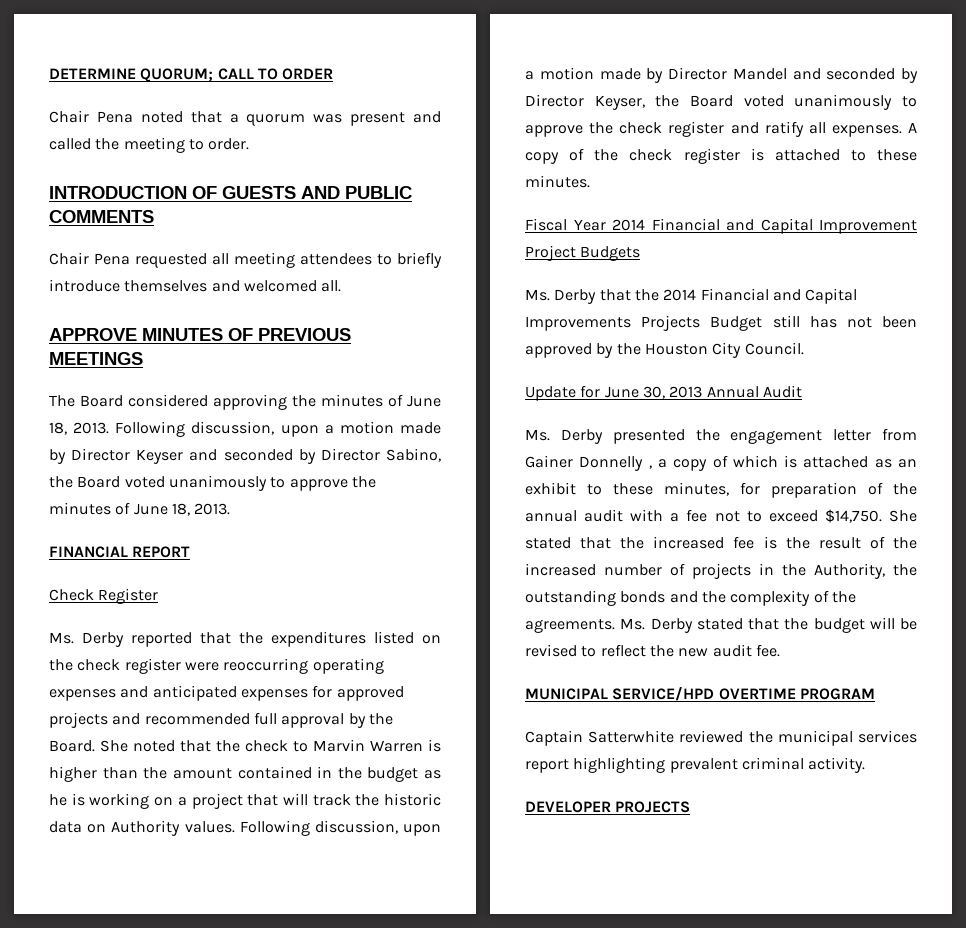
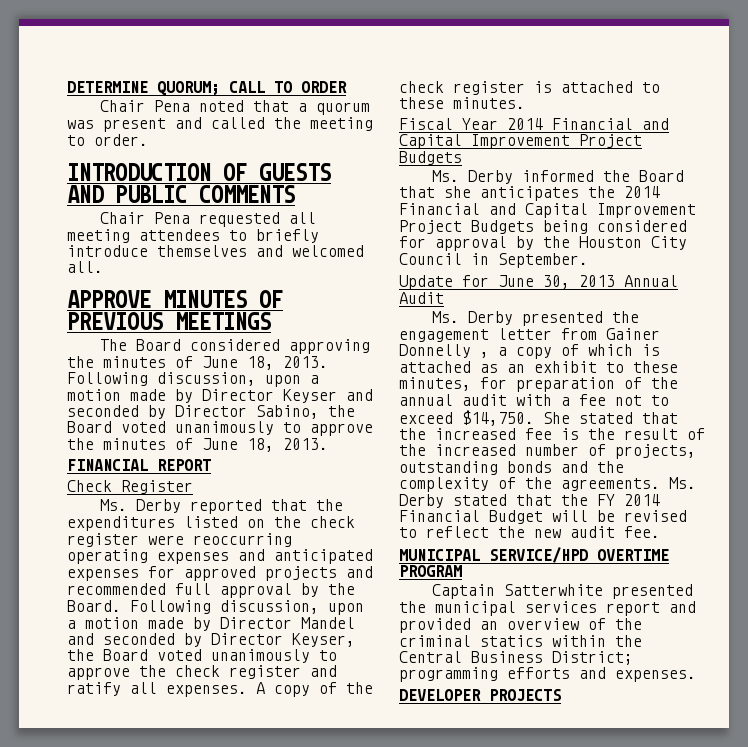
- She noted that the check to Marvin Warren is higher than the amount contained in the budget as he is working on a project that will track the historic data on Authority values.
- Ms. Derby that the 2014 Financial and Capital Improvements Projects Budget still has not been approved by the Houston City Council.
+ Ms. Derby informed the Board that she anticipates the 2014 Financial and Capital Improvement Project Budgets being considered for approval by the Houston City Council in September.
- She stated that the increased fee is the result of the increased number of projects in the Authority, the outstanding bonds and the complexity of the agreements.
+ She stated that the increased fee is the result of the increased number of projects, outstanding bonds and the complexity of the agreements.
- Ms. Derby stated that the budget will be revised to reflect the new audit fee.
+ Ms. Derby stated that the FY 2014 Financial Budget will be revised to reflect the new audit fee.
- Captain Satterwhite reviewed the municipal services report highlighting prevalent criminal activity.
+ Captain Satterwhite presented the municipal services report and provided an overview of the criminal statics within the Central Business District; programming efforts and expenses.

